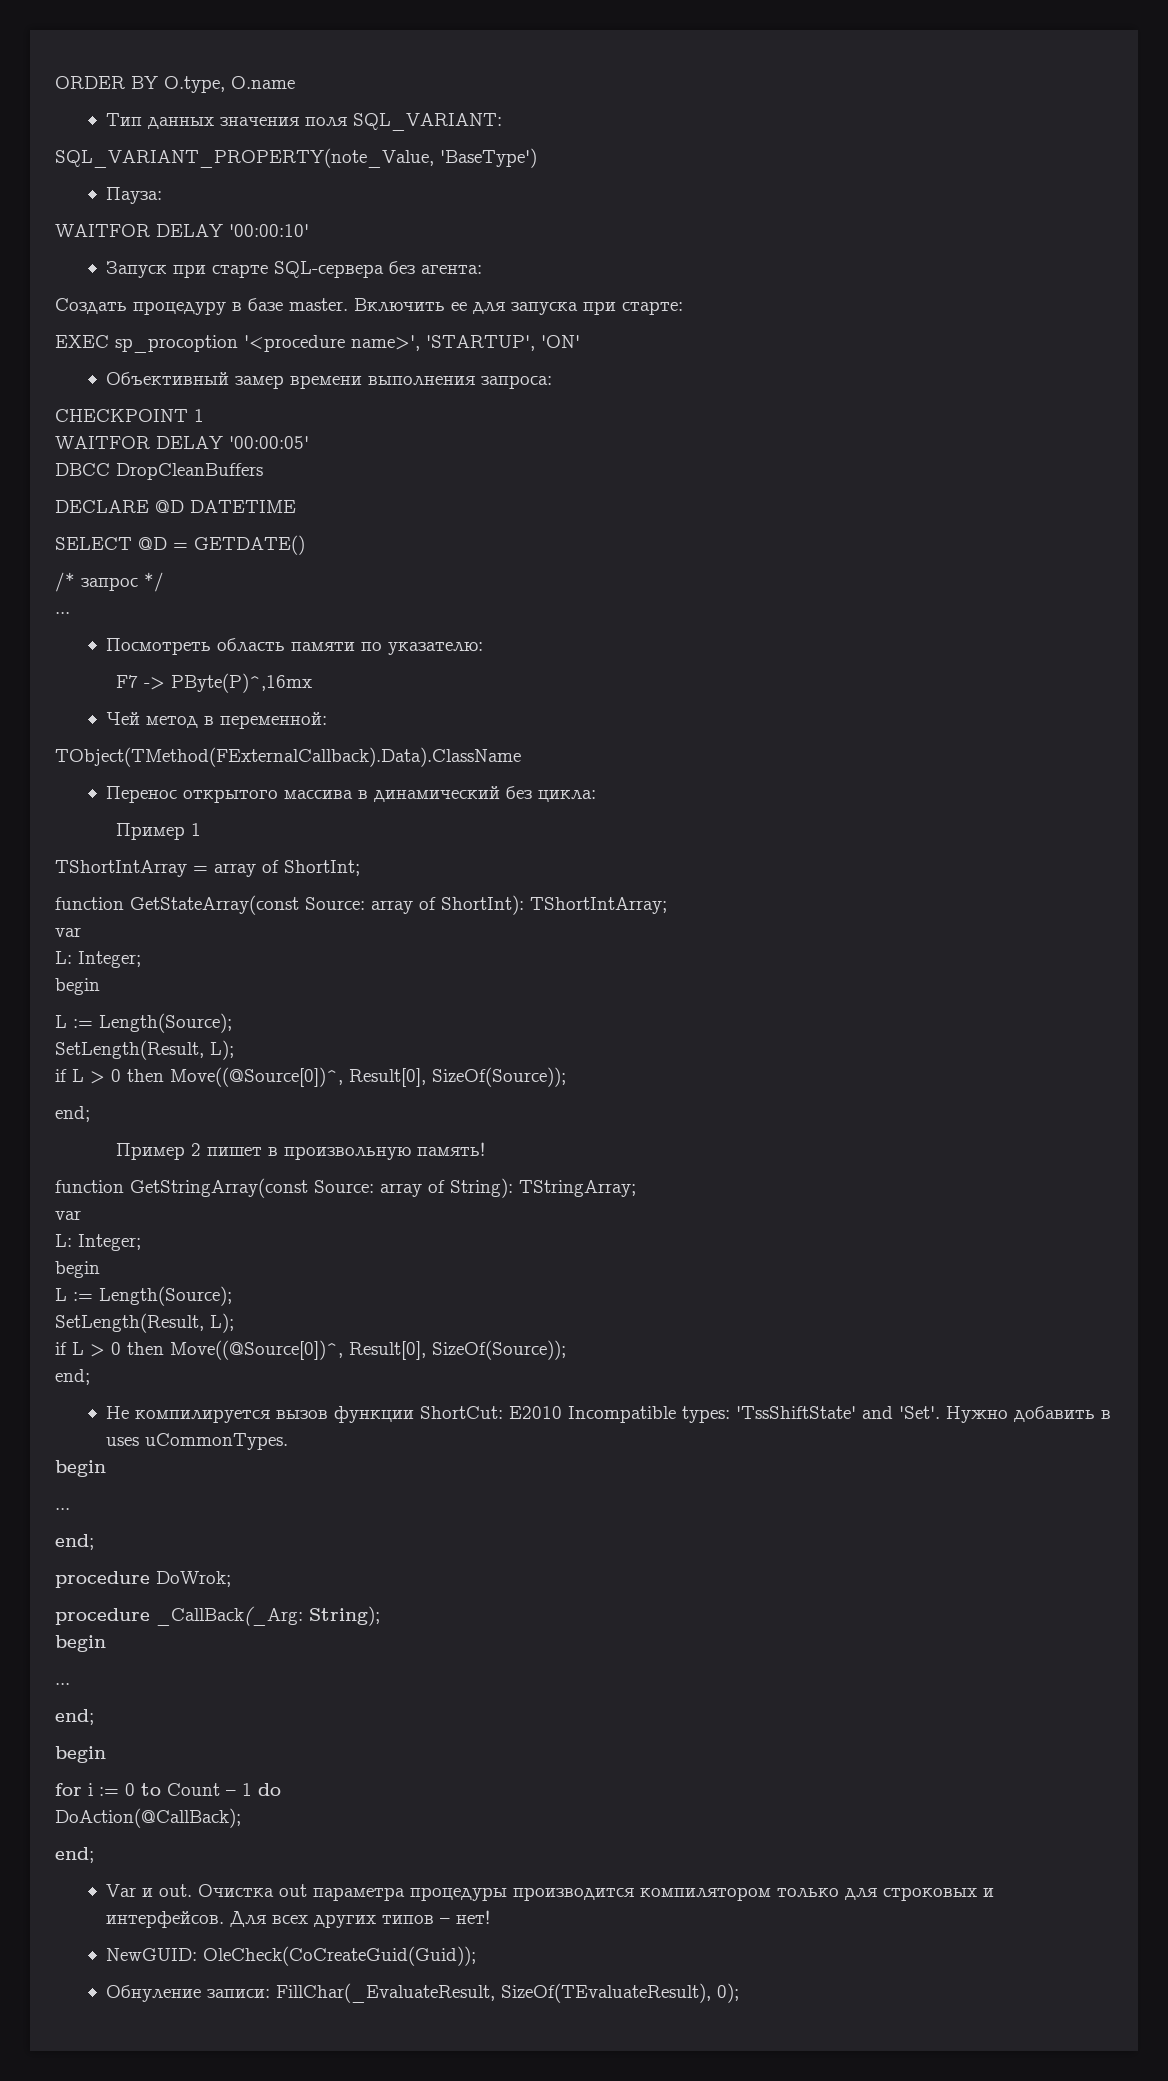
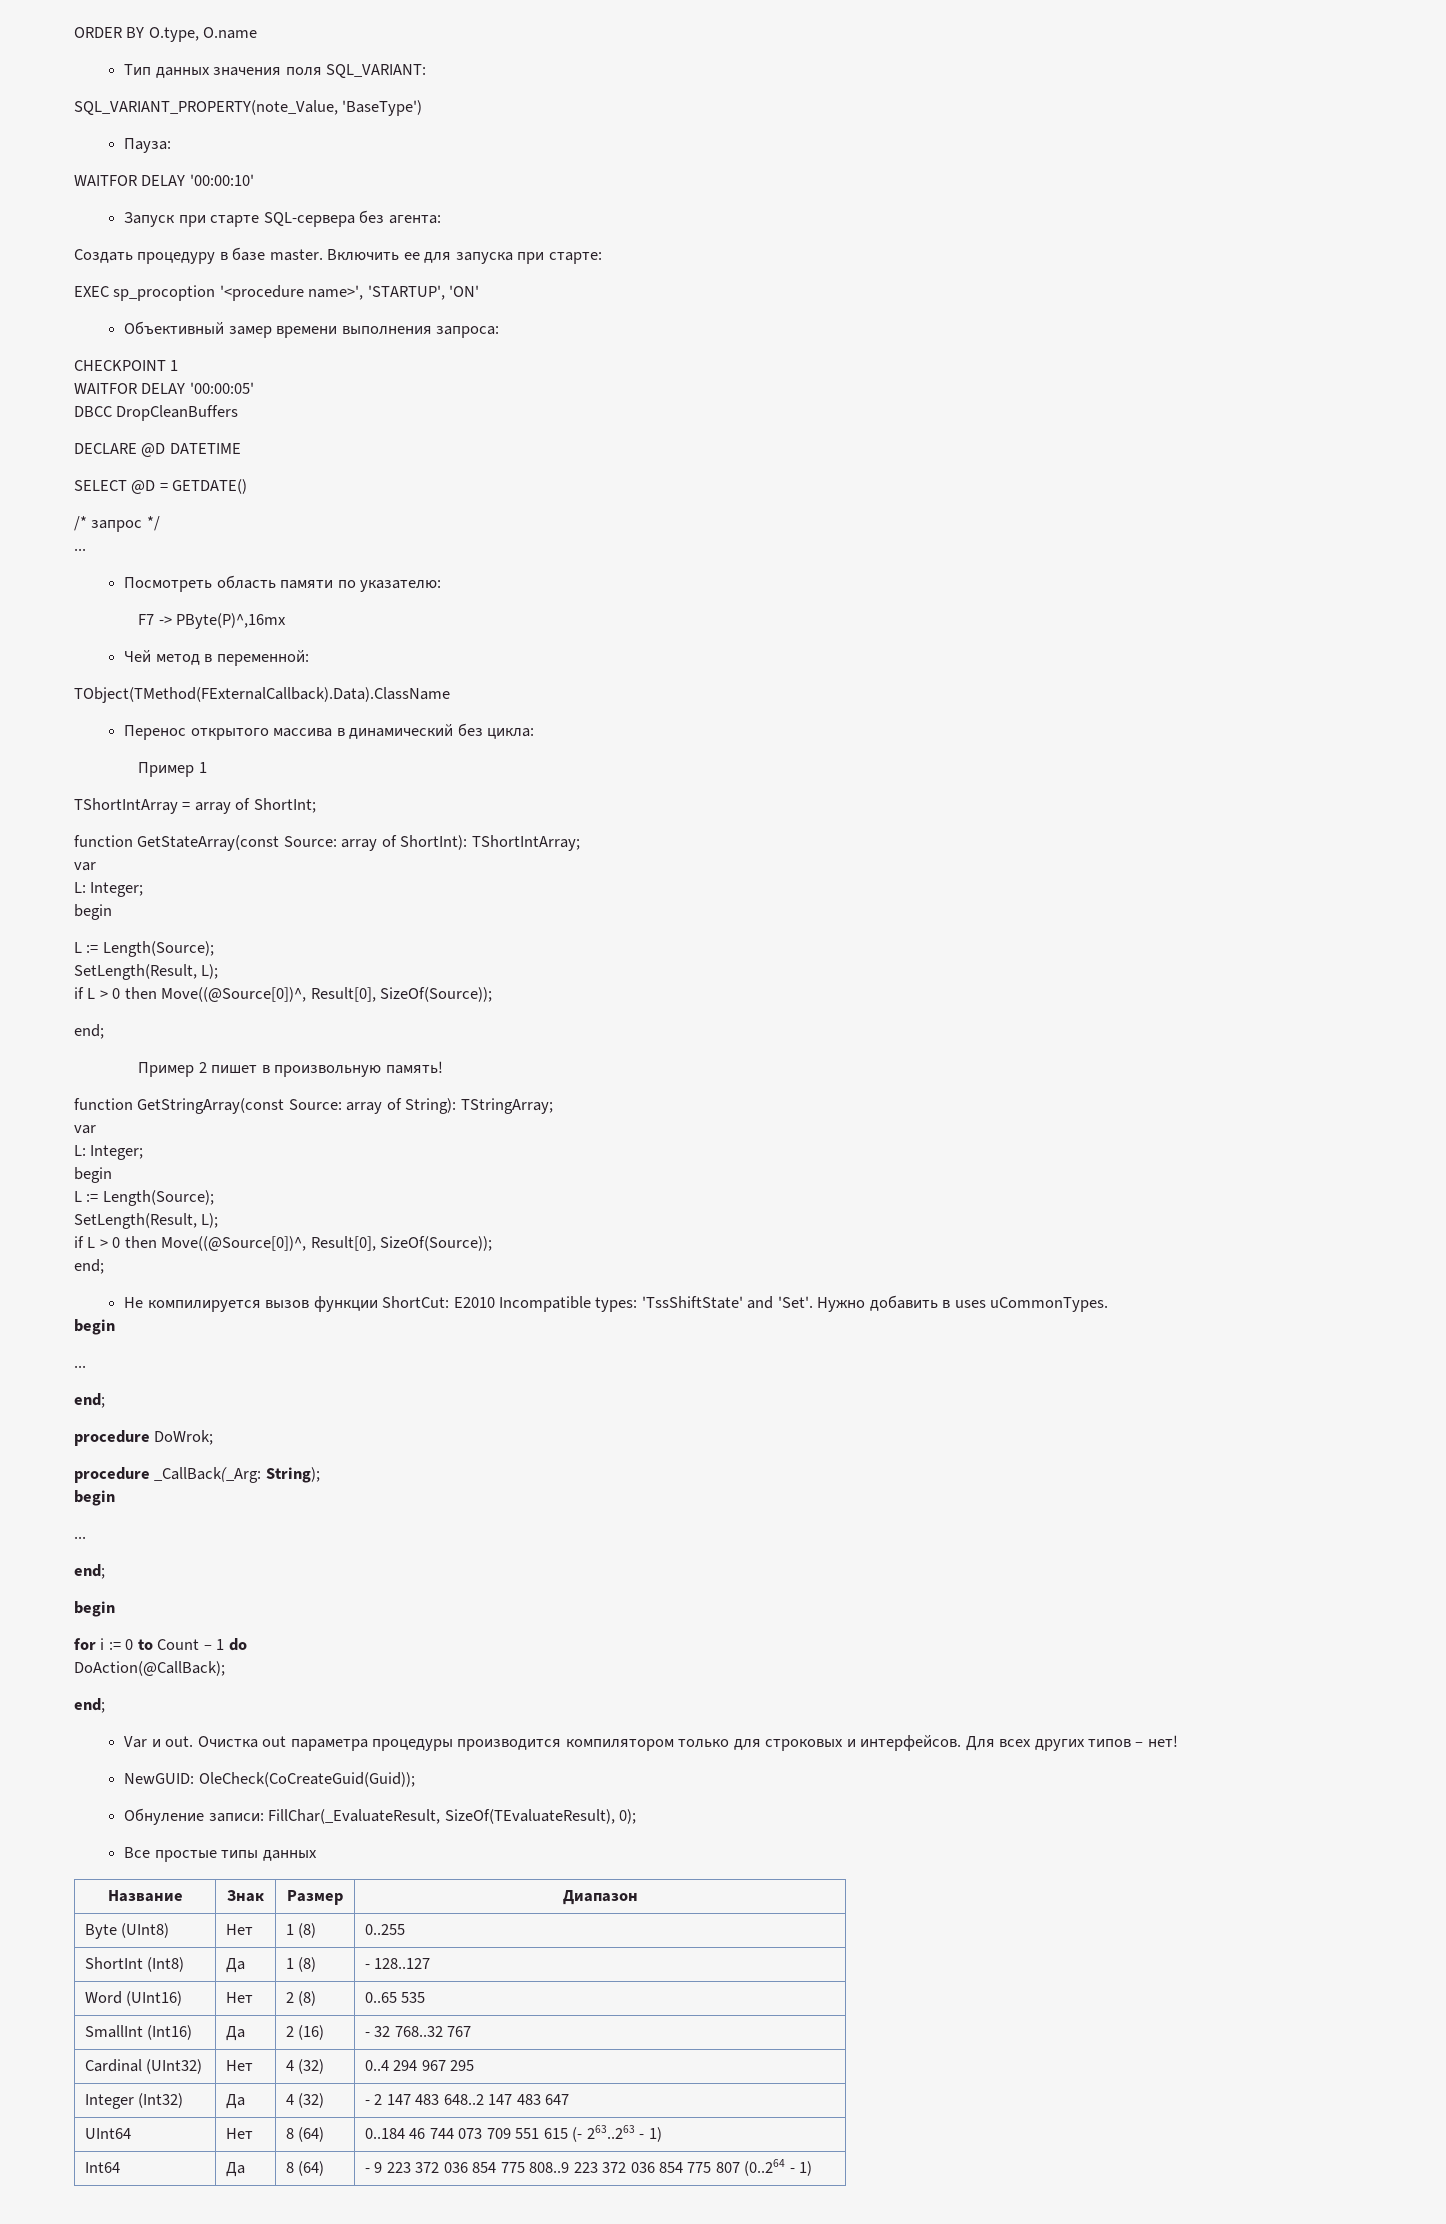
+ Все простые типы данных
+ Название | Знак | Размер | Диапазон
+ Byte (UInt8) | Нет | 1 (8) | 0..255
+ ShortInt (Int8) | Да | 1 (8) | - 128..127
+ Word (UInt16) | Нет | 2 (8) | 0..65 535
+ SmallInt (Int16) | Да | 2 (16) | - 32 768..32 767
+ Cardinal (UInt32) | Нет | 4 (32) | 0..4 294 967 295
+ Integer (Int32) | Да | 4 (32) | - 2 147 483 648..2 147 483 647
+ UInt64 | Нет | 8 (64) | 0..184 46 744 073 709 551 615 (- 263..263 - 1)
+ Int64 | Да | 8 (64) | - 9 223 372 036 854 775 808..9 223 372 036 854 775 807 (0..264 - 1)

